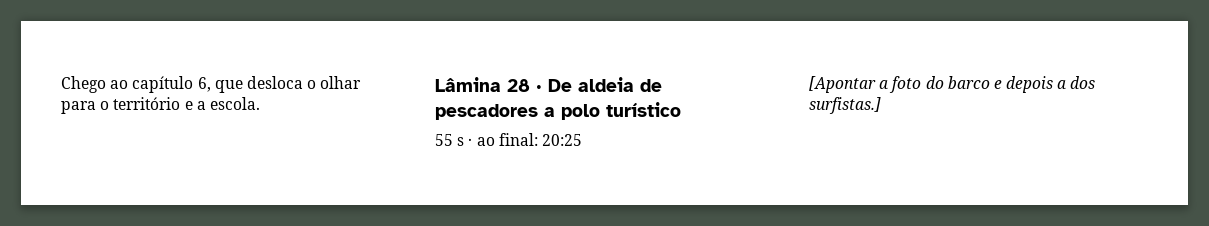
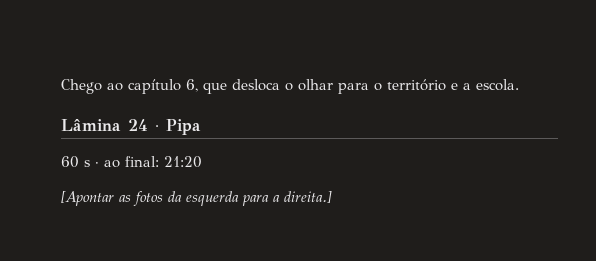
- Lâmina 28 · De aldeia de pescadores a polo turístico
- 55 s · ao final: 20:25
+ Lâmina 24 · Pipa
+ 60 s · ao final: 21:20
- [Apontar a foto do barco e depois a dos surfistas.]
+ [Apontar as fotos da esquerda para a direita.]

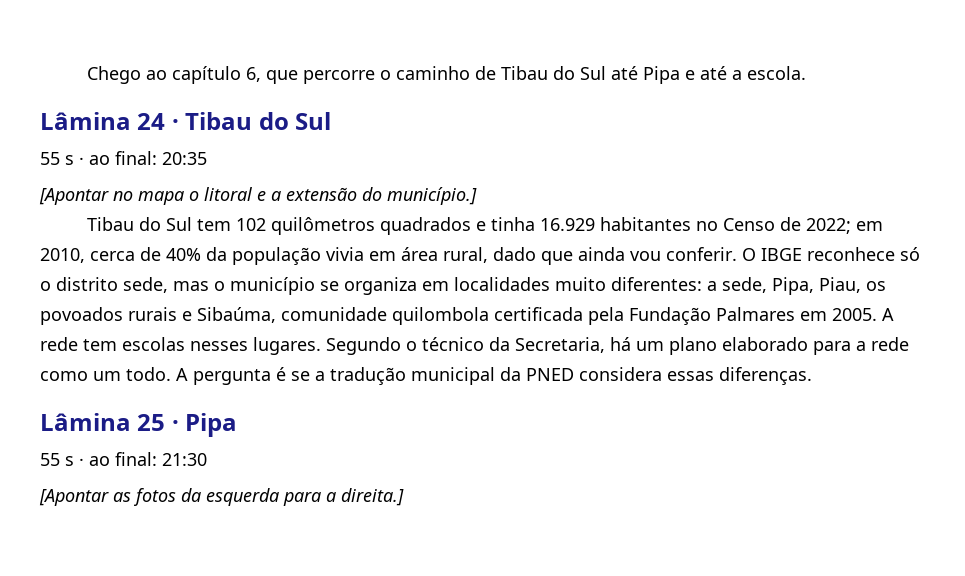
- Chego ao capítulo 6, que desloca o olhar para o território e a escola.
+ Chego ao capítulo 6, que percorre o caminho de Tibau do Sul até Pipa e até a escola.
- Lâmina 24 · Pipa
- 60 s · ao final: 21:20
+ Lâmina 24 · Tibau do Sul
+ 55 s · ao final: 20:35
+ [Apontar no mapa o litoral e a extensão do município.]
+ Tibau do Sul tem 102 quilômetros quadrados e tinha 16.929 habitantes no Censo de 2022; em 2010, cerca de 40% da população vivia em área rural, dado que ainda vou conferir. O IBGE reconhece só o distrito sede, mas o município se organiza em localidades muito diferentes: a sede, Pipa, Piau, os povoados rurais e Sibaúma, comunidade quilombola certificada pela Fundação Palmares em 2005. A rede tem escolas nesses lugares. Segundo o técnico da Secretaria, há um plano elaborado para a rede como um todo. A pergunta é se a tradução municipal da PNED considera essas diferenças.
+ Lâmina 25 · Pipa
+ 55 s · ao final: 21:30

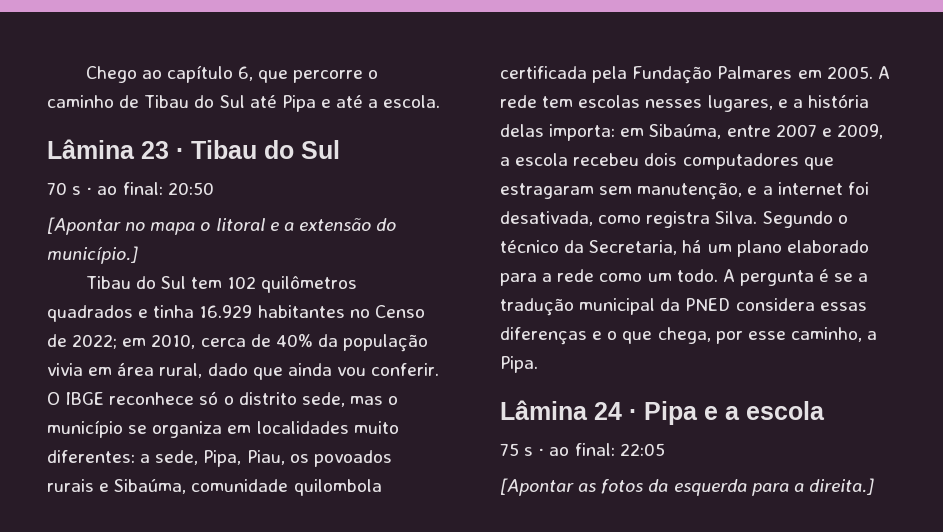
- Lâmina 24 · Tibau do Sul
+ Lâmina 23 · Tibau do Sul
- 55 s · ao final: 20:35
+ 70 s · ao final: 20:50
- A rede tem escolas nesses lugares.
+ A rede tem escolas nesses lugares, e a história delas importa: em Sibaúma, entre 2007 e 2009, a escola recebeu dois computadores que estragaram sem manutenção, e a internet foi desativada, como registra Silva.
- A pergunta é se a tradução municipal da PNED considera essas diferenças.
- Lâmina 25 · Pipa
- 55 s · ao final: 21:30
+ A pergunta é se a tradução municipal da PNED considera essas diferenças e o que chega, por esse caminho, a Pipa.
+ Lâmina 24 · Pipa e a escola
+ 75 s · ao final: 22:05

